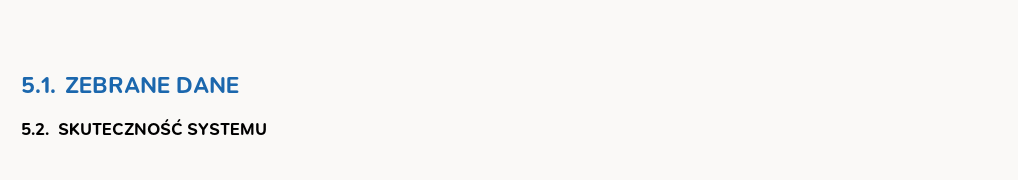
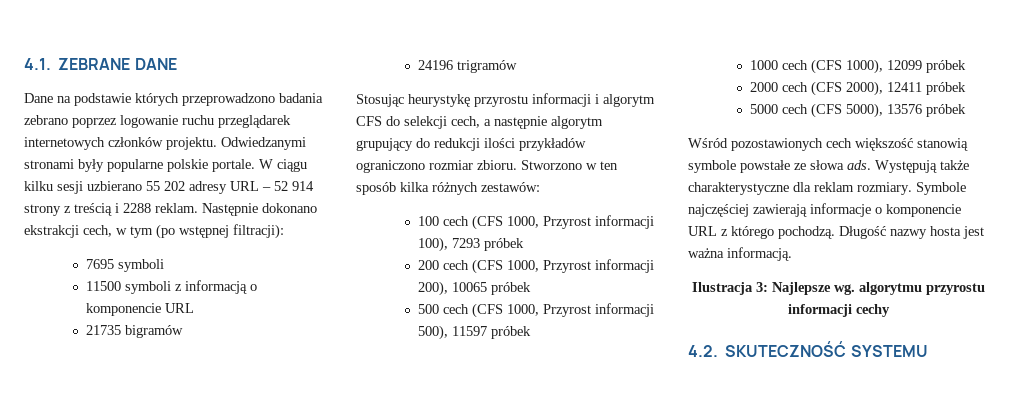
- 5.1. ZEBRANE DANE
+ 4.1. ZEBRANE DANE
- 5.2. SKUTECZNOŚĆ SYSTEMU
+ Dane na podstawie których przeprowadzono badania zebrano poprzez logowanie ruchu przeglądarek internetowych członków projektu. Odwiedzanymi stronami były popularne polskie portale. W ciągu kilku sesji uzbierano 55 202 adresy URL – 52 914 strony z treścią i 2288 reklam. Następnie dokonano ekstrakcji cech, w tym (po wstępnej filtracji):
+ 7695 symboli
+ 11500 symboli z informacją o komponencie URL
+ 21735 bigramów
+ 24196 trigramów
+ Stosując heurystykę przyrostu informacji i algorytm CFS do selekcji cech, a następnie algorytm grupujący do redukcji ilości przykładów ograniczono rozmiar zbioru. Stworzono w ten sposób kilka różnych zestawów:
+ 100 cech (CFS 1000, Przyrost informacji 100), 7293 próbek
+ 200 cech (CFS 1000, Przyrost informacji 200), 10065 próbek
+ 500 cech (CFS 1000, Przyrost informacji 500), 11597 próbek
+ 1000 cech (CFS 1000), 12099 próbek
+ 2000 cech (CFS 2000), 12411 próbek
+ 5000 cech (CFS 5000), 13576 próbek
+ Wśród pozostawionych cech większość stanowią symbole powstałe ze słowa ads. Występują także charakterystyczne dla reklam rozmiary. Symbole najczęściej zawierają informacje o komponencie URL z którego pochodzą. Długość nazwy hosta jest ważna informacją.
+ Ilustracja 3: Najlepsze wg. algorytmu przyrostu informacji cechy
+ 4.2. SKUTECZNOŚĆ SYSTEMU

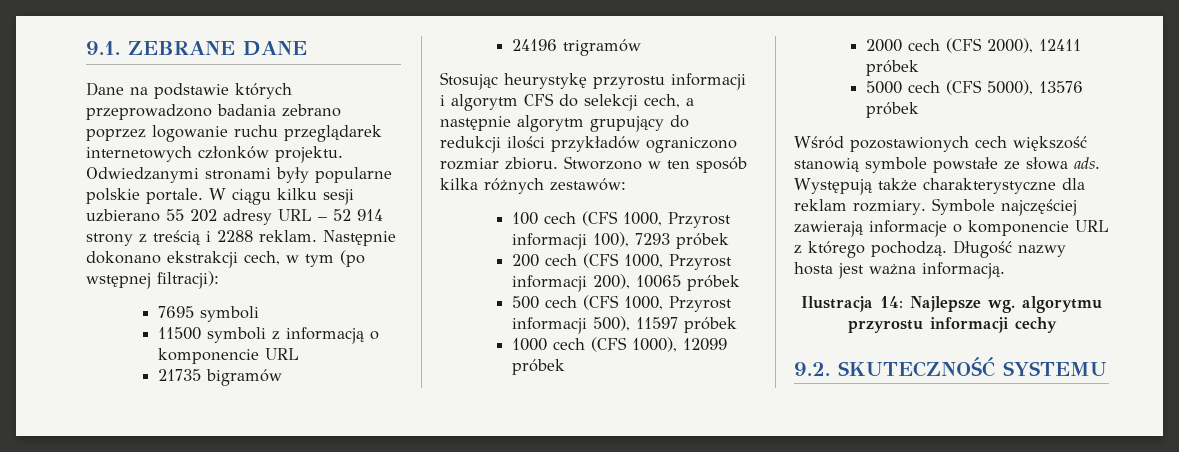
- 4.1. ZEBRANE DANE
+ 9.1. ZEBRANE DANE
- Ilustracja 3: Najlepsze wg. algorytmu przyrostu informacji cechy
+ Ilustracja 14: Najlepsze wg. algorytmu przyrostu informacji cechy
- 4.2. SKUTECZNOŚĆ SYSTEMU
+ 9.2. SKUTECZNOŚĆ SYSTEMU

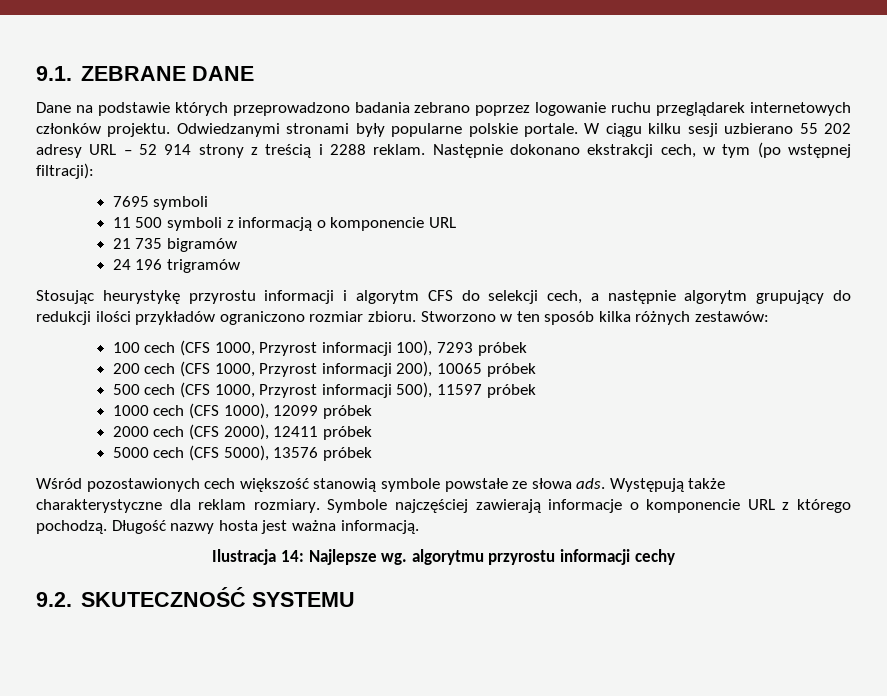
- 11500 symboli z informacją o komponencie URL
+ 11 500 symboli z informacją o komponencie URL
- 21735 bigramów
+ 21 735 bigramów
- 24196 trigramów
+ 24 196 trigramów

